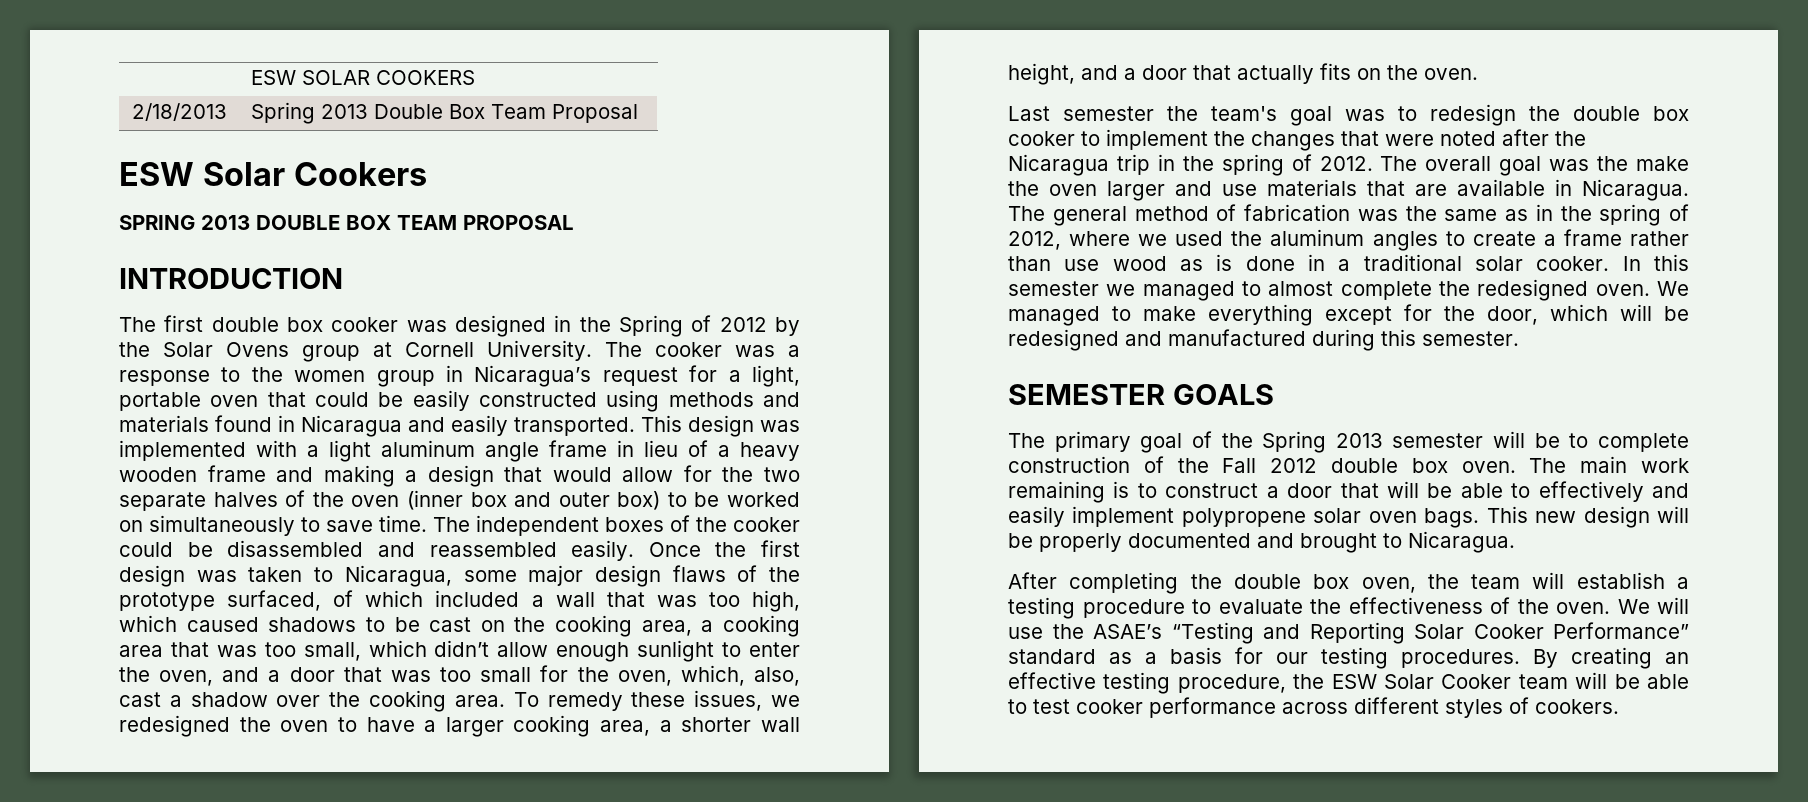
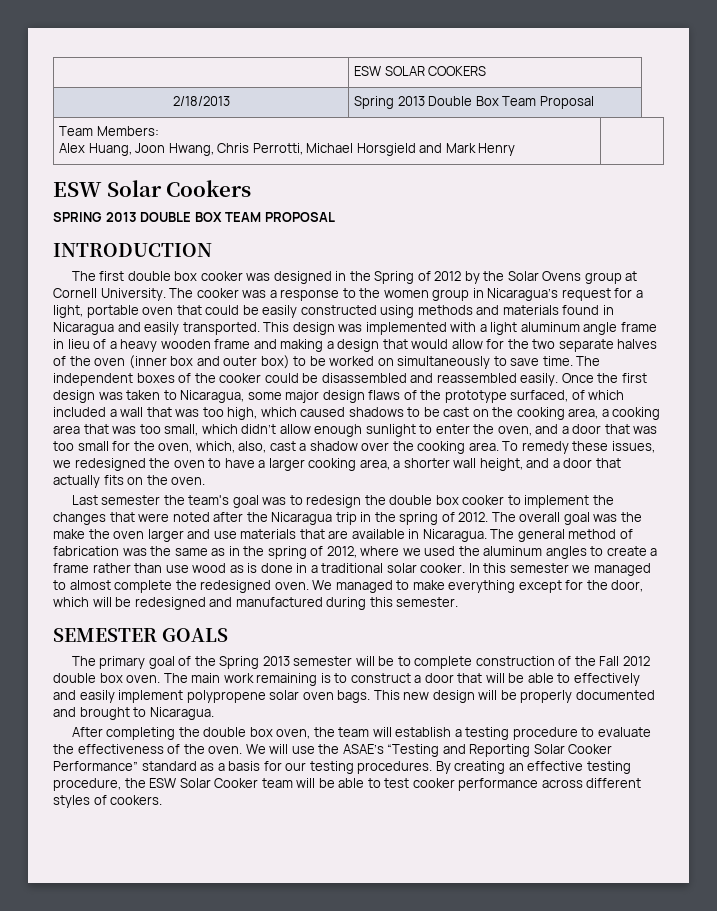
+ Team Members:
+ Alex Huang, Joon Hwang, Chris Perrotti, Michael Horsgield and Mark Henry |

